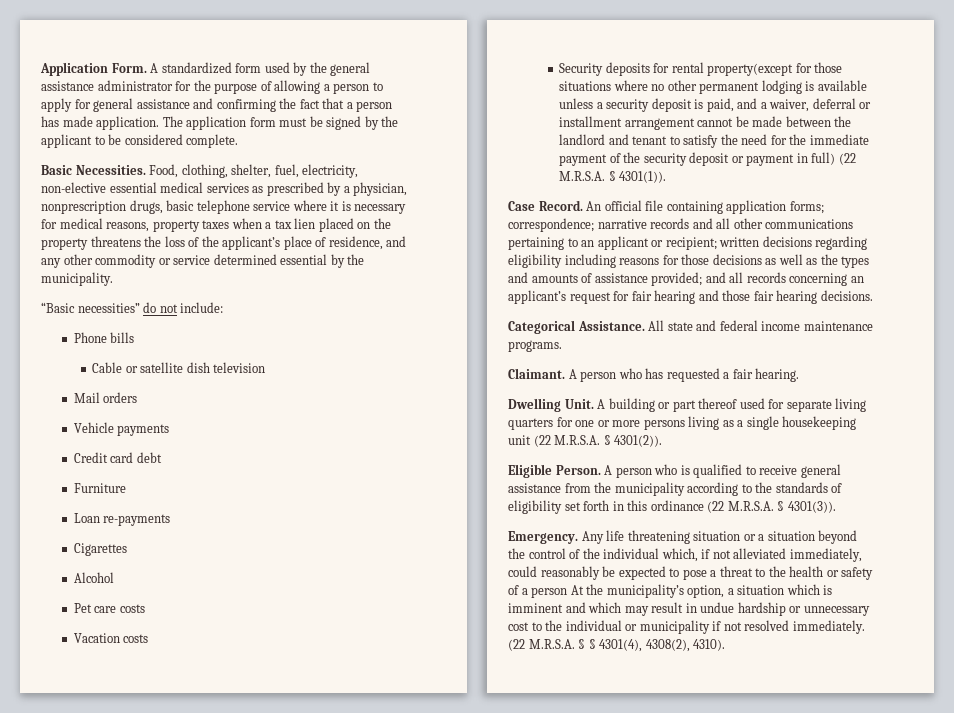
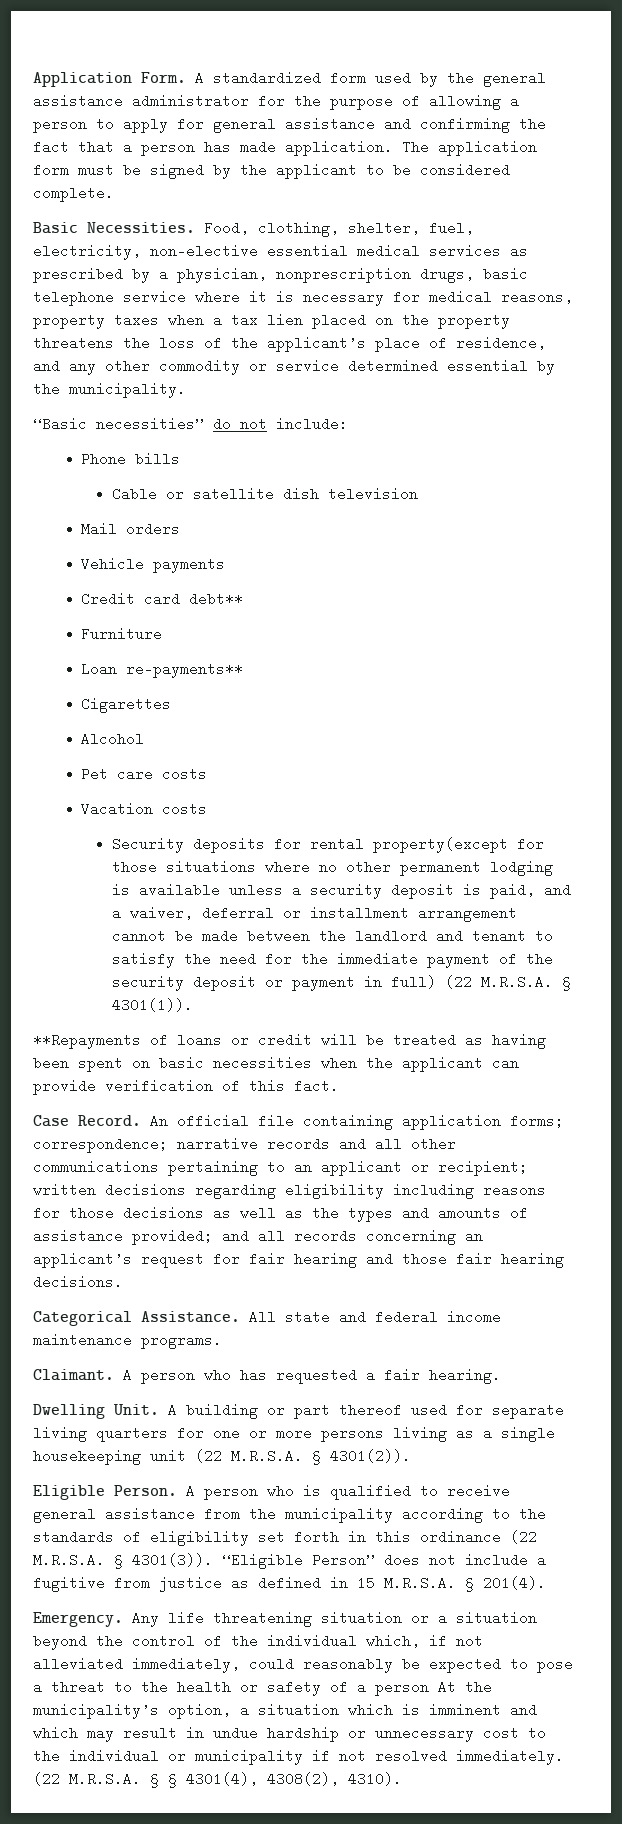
- Credit card debt
+ Credit card debt**
- Loan re-payments
+ Loan re-payments**
+ **Repayments of loans or credit will be treated as having been spent on basic necessities when the applicant can provide verification of this fact.
+ “Eligible Person” does not include a fugitive from justice as defined in 15 M.R.S.A. § 201(4).

